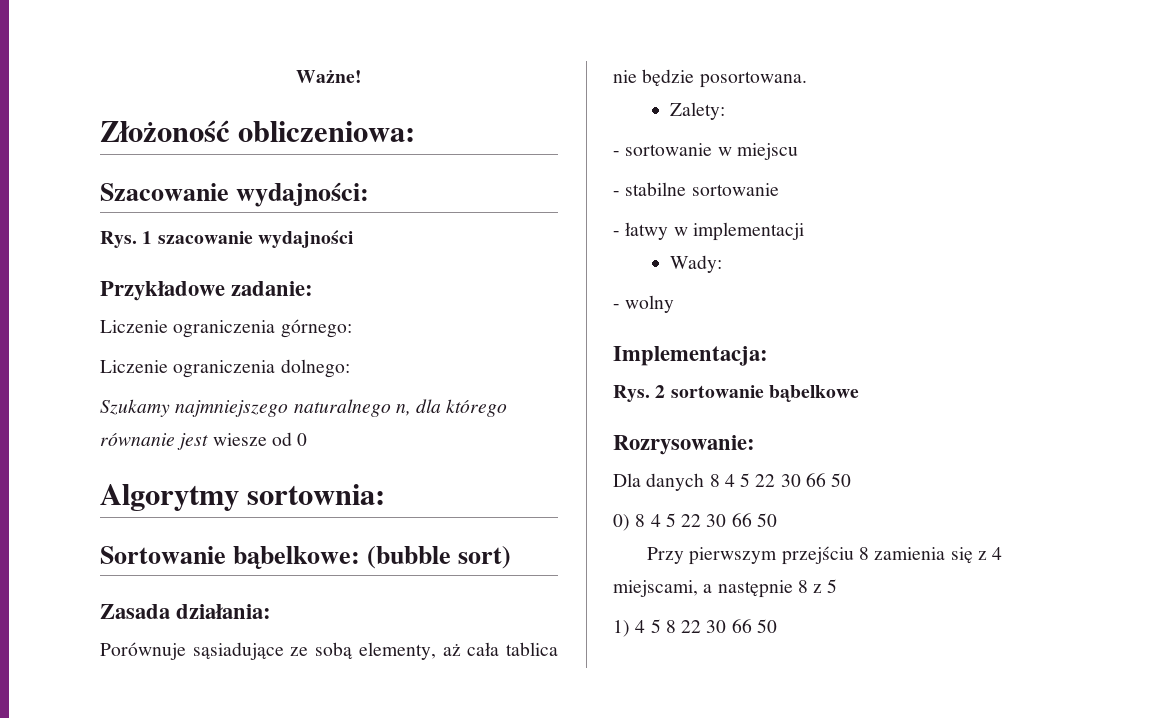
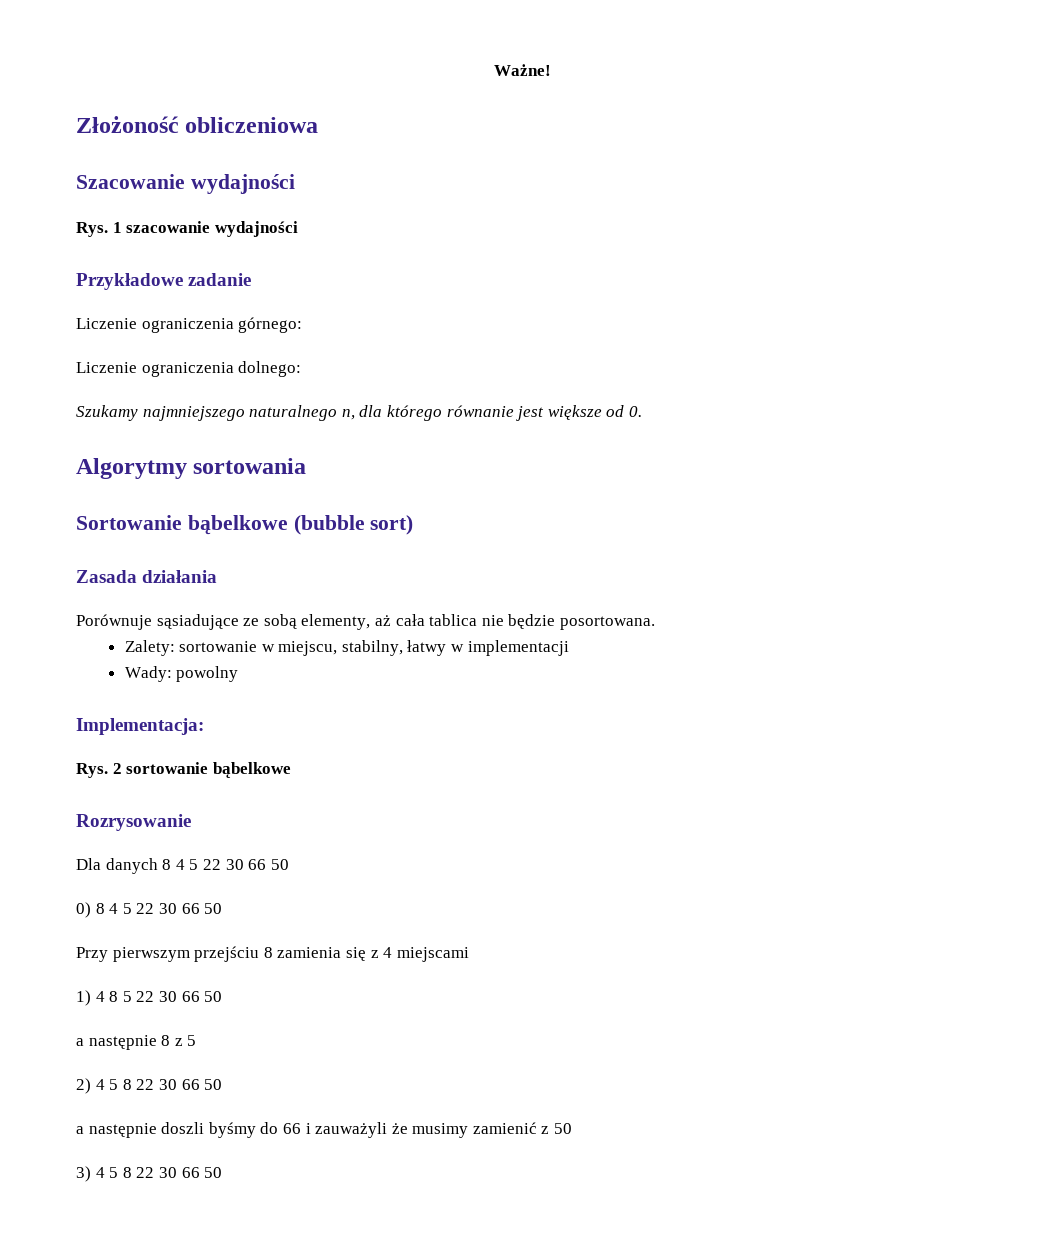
- Złożoność obliczeniowa:
+ Złożoność obliczeniowa
- Szacowanie wydajności:
+ Szacowanie wydajności
- Przykładowe zadanie:
+ Przykładowe zadanie
- Szukamy najmniejszego naturalnego n, dla którego równanie jest wiesze od 0
+ Szukamy najmniejszego naturalnego n, dla którego równanie jest większe od 0.
- Algorytmy sortownia:
+ Algorytmy sortowania
- Sortowanie bąbelkowe: (bubble sort)
+ Sortowanie bąbelkowe (bubble sort)
- Zasada działania:
+ Zasada działania
- Zalety:
- - sortowanie w miejscu
- - stabilne sortowanie
- - łatwy w implementacji
+ Zalety: sortowanie w miejscu, stabilny, łatwy w implementacji
- Wady:
- - wolny
+ Wady: powolny
- Rozrysowanie:
+ Rozrysowanie
- Przy pierwszym przejściu 8 zamienia się z 4 miejscami, a następnie 8 z 5
+ Przy pierwszym przejściu 8 zamienia się z 4 miejscami
+ 1) 4 8 5 22 30 66 50
+ a następnie 8 z 5
- 1) 4 5 8 22 30 66 50
+ 2) 4 5 8 22 30 66 50
+ a następnie doszli byśmy do 66 i zauważyli że musimy zamienić z 50
+ 3) 4 5 8 22 30 66 50

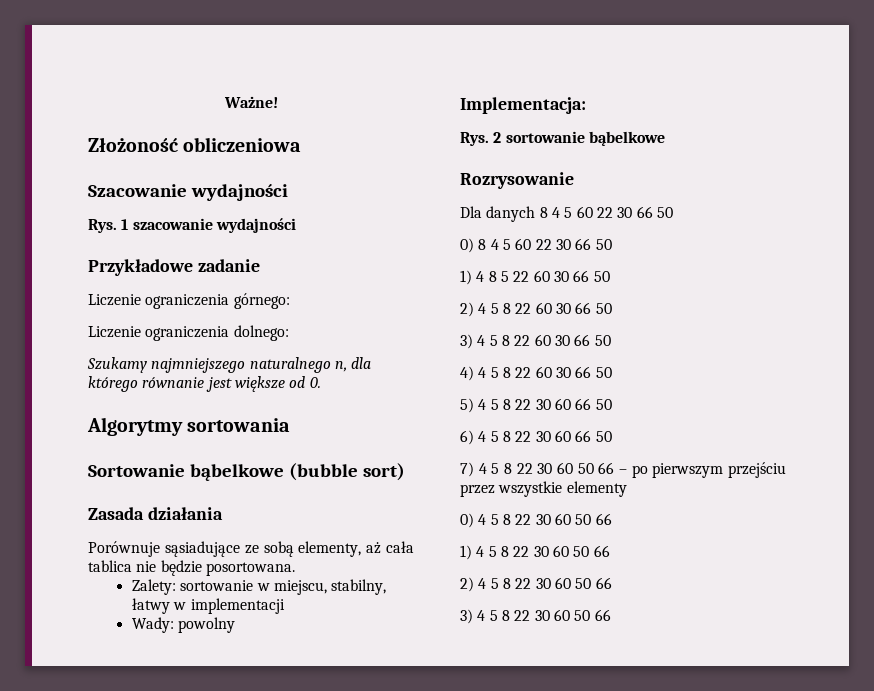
- Dla danych 8 4 5 22 30 66 50
+ Dla danych 8 4 5 60 22 30 66 50
- 0) 8 4 5 22 30 66 50
- Przy pierwszym przejściu 8 zamienia się z 4 miejscami
+ 0) 8 4 5 60 22 30 66 50
- 1) 4 8 5 22 30 66 50
- a następnie 8 z 5
+ 1) 4 8 5 22 60 30 66 50
+ 2) 4 5 8 22 60 30 66 50
+ 3) 4 5 8 22 60 30 66 50
+ 4) 4 5 8 22 60 30 66 50
+ 5) 4 5 8 22 30 60 66 50
+ 6) 4 5 8 22 30 60 66 50
+ 7) 4 5 8 22 30 60 50 66 – po pierwszym przejściu przez wszystkie elementy
+ 0) 4 5 8 22 30 60 50 66
+ 1) 4 5 8 22 30 60 50 66
- 2) 4 5 8 22 30 66 50
- a następnie doszli byśmy do 66 i zauważyli że musimy zamienić z 50
+ 2) 4 5 8 22 30 60 50 66
- 3) 4 5 8 22 30 66 50
+ 3) 4 5 8 22 30 60 50 66

